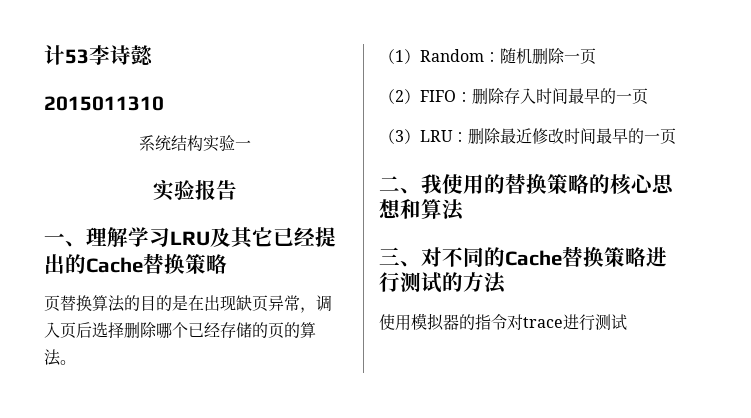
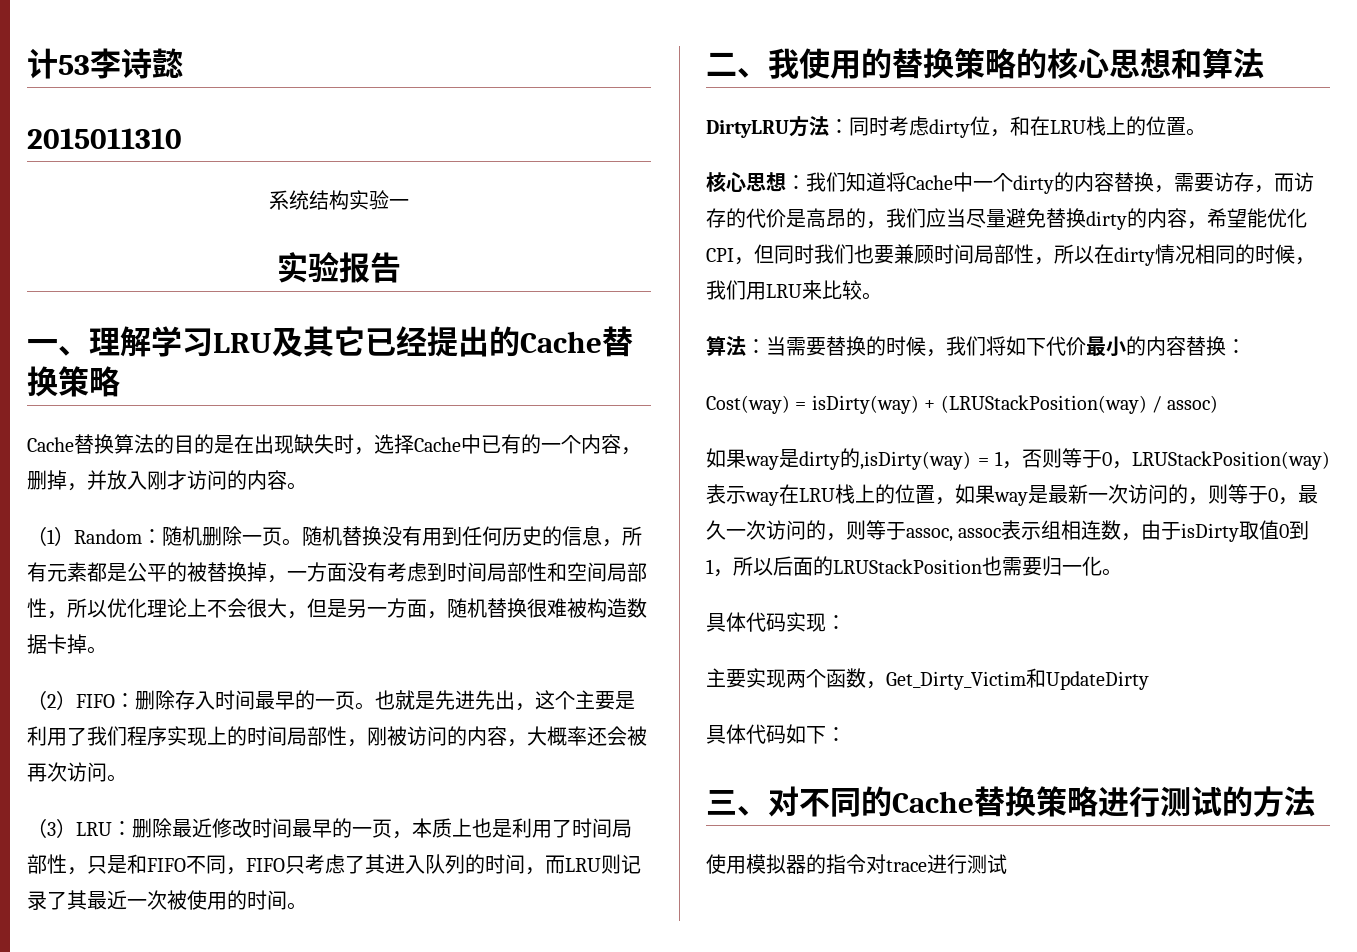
- 页替换算法的目的是在出现缺页异常，调入页后选择删除哪个已经存储的页的算法。
+ Cache替换算法的目的是在出现缺失时，选择Cache中已有的一个内容，删掉，并放入刚才访问的内容。
- （1）Random：随机删除一页
+ （1）Random：随机删除一页。随机替换没有用到任何历史的信息，所有元素都是公平的被替换掉，一方面没有考虑到时间局部性和空间局部性，所以优化理论上不会很大，但是另一方面，随机替换很难被构造数据卡掉。
- （2）FIFO：删除存入时间最早的一页
+ （2）FIFO：删除存入时间最早的一页。也就是先进先出，这个主要是利用了我们程序实现上的时间局部性，刚被访问的内容，大概率还会被再次访问。
- （3）LRU：删除最近修改时间最早的一页
+ （3）LRU：删除最近修改时间最早的一页，本质上也是利用了时间局部性，只是和FIFO不同，FIFO只考虑了其进入队列的时间，而LRU则记录了其最近一次被使用的时间。
+ DirtyLRU方法：同时考虑dirty位，和在LRU栈上的位置。
+ 核心思想：我们知道将Cache中一个dirty的内容替换，需要访存，而访存的代价是高昂的，我们应当尽量避免替换dirty的内容，希望能优化CPI，但同时我们也要兼顾时间局部性，所以在dirty情况相同的时候，我们用LRU来比较。
+ 算法：当需要替换的时候，我们将如下代价最小的内容替换：
+ Cost(way) = isDirty(way) + (LRUStackPosition(way) / assoc)
+ 如果way是dirty的,isDirty(way) = 1，否则等于0，LRUStackPosition(way)表示way在LRU栈上的位置，如果way是最新一次访问的，则等于0，最久一次访问的，则等于assoc, assoc表示组相连数，由于isDirty取值0到1，所以后面的LRUStackPosition也需要归一化。
+ 具体代码实现：
+ 主要实现两个函数，Get_Dirty_Victim和UpdateDirty
+ 具体代码如下：

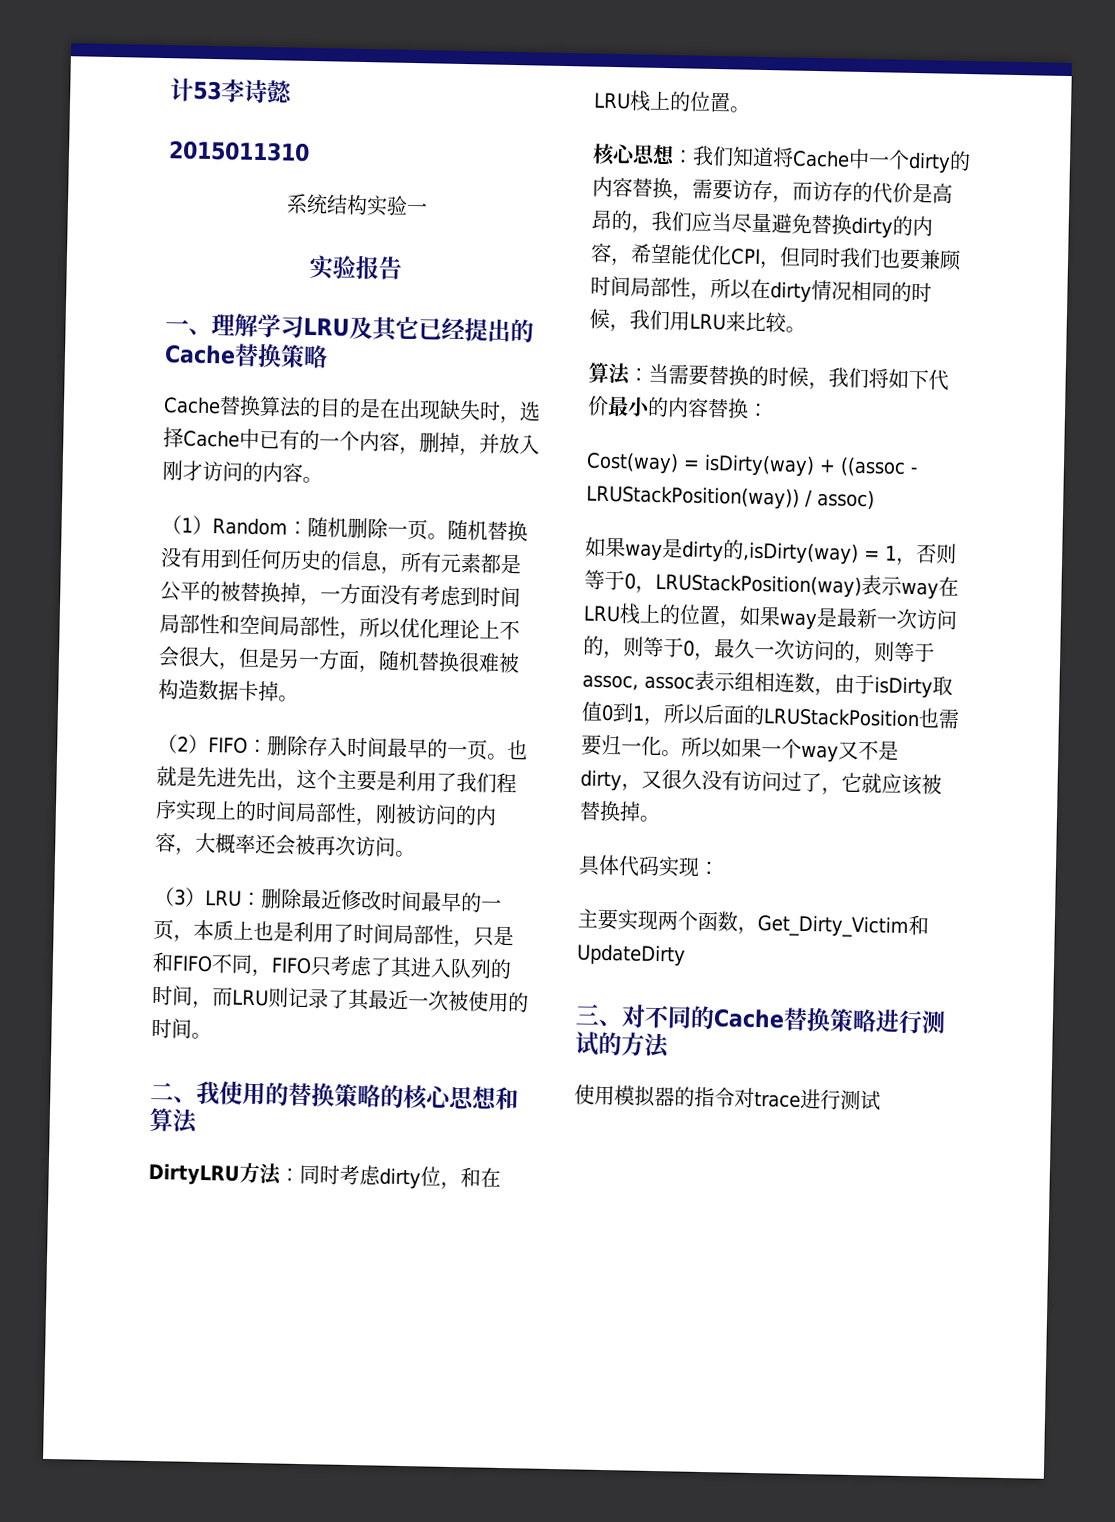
- Cost(way) = isDirty(way) + (LRUStackPosition(way) / assoc)
+ Cost(way) = isDirty(way) + ((assoc - LRUStackPosition(way)) / assoc)
+ 所以如果一个way又不是dirty，又很久没有访问过了，它就应该被替换掉。
- 具体代码如下：

